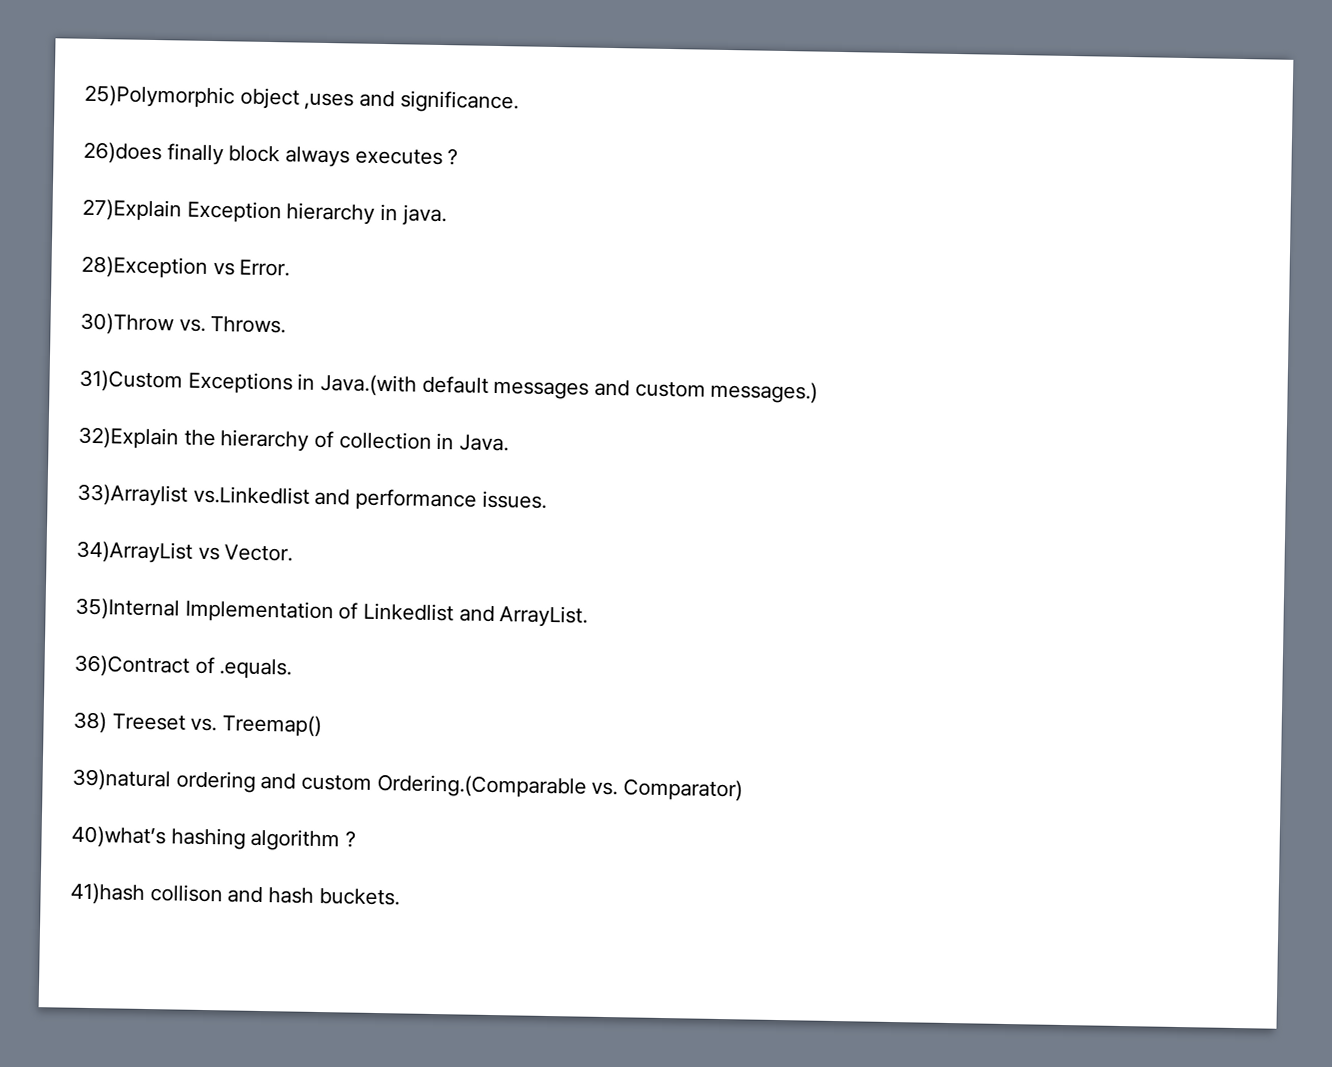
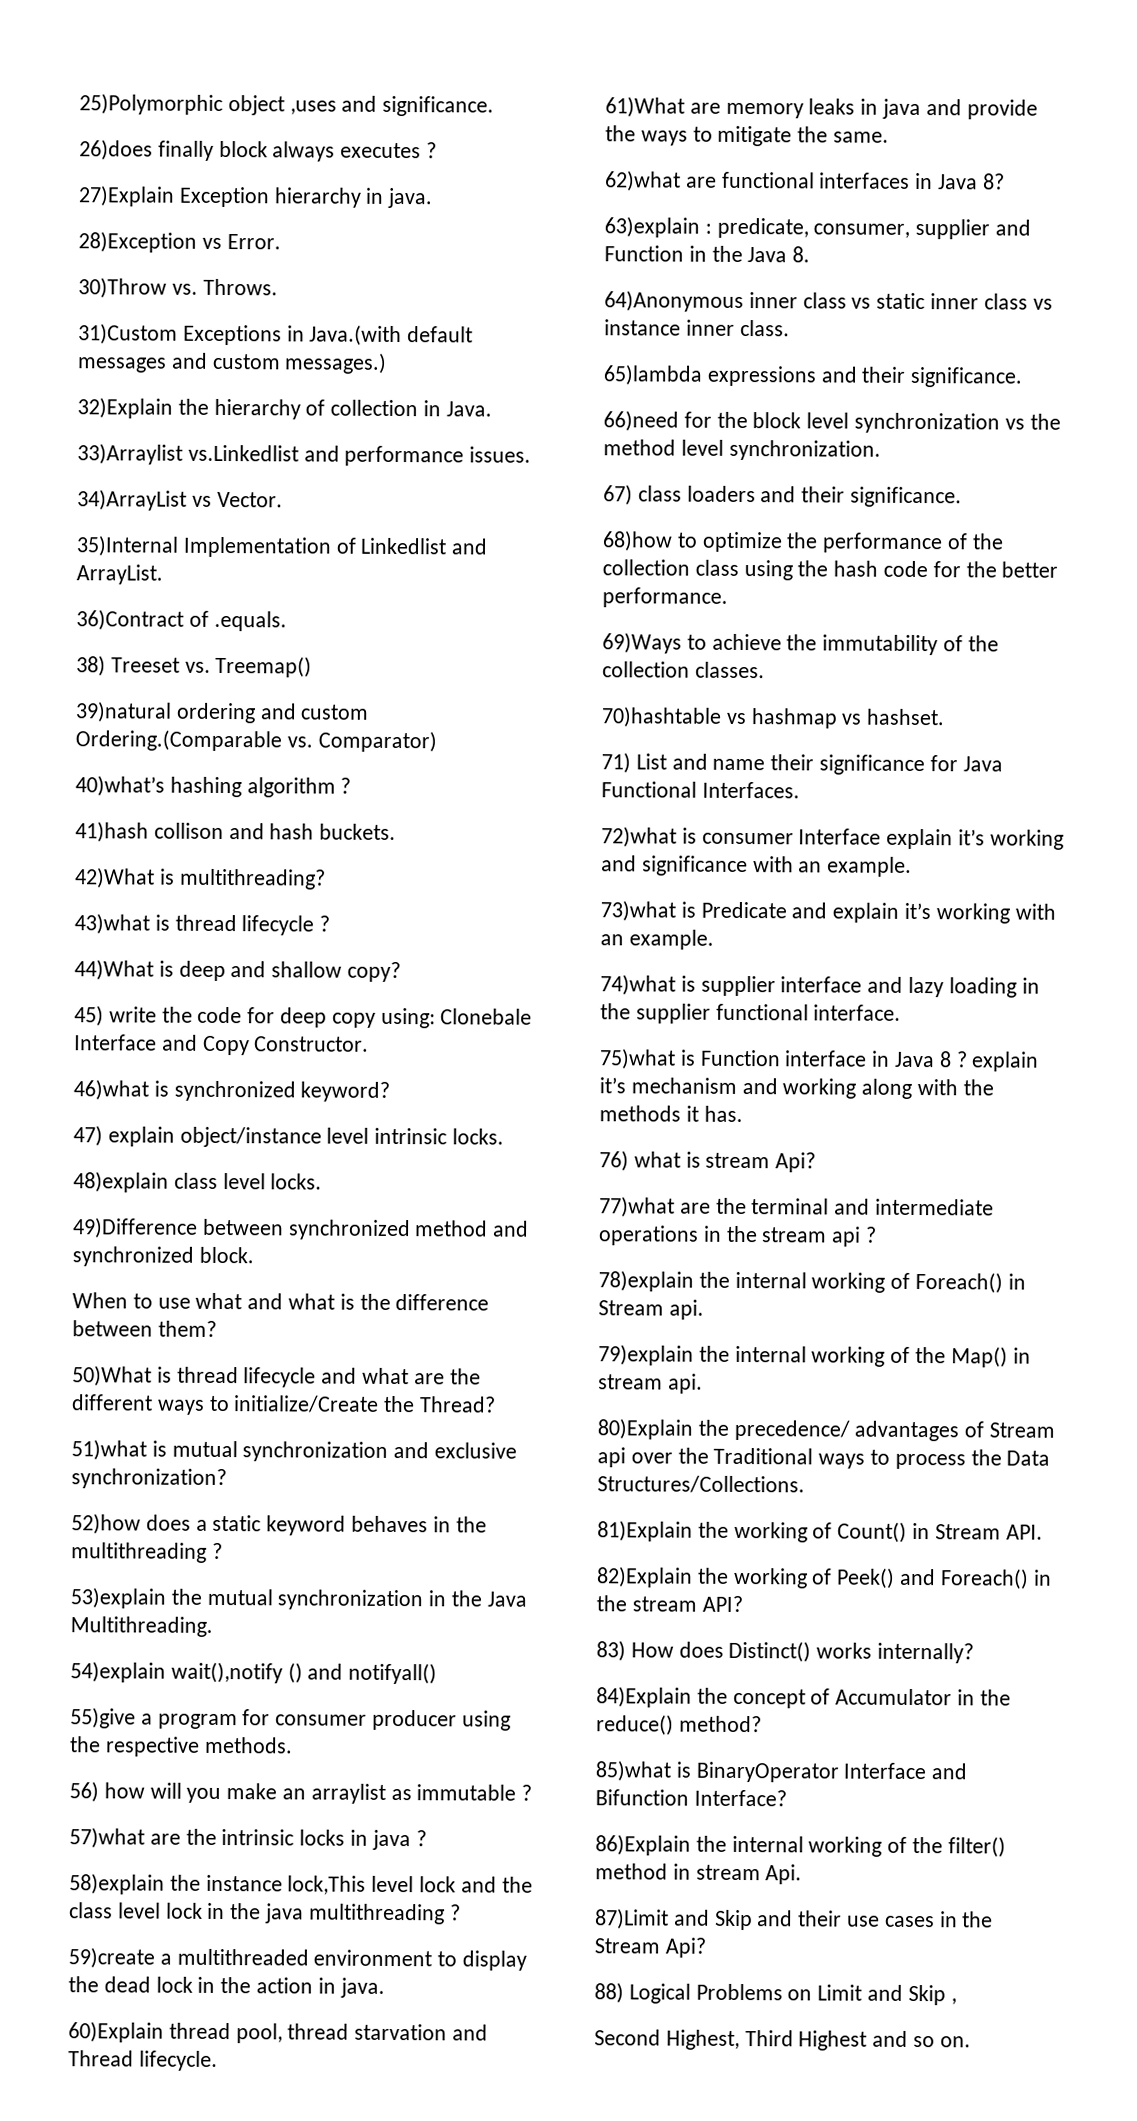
+ 42)What is multithreading?
+ 43)what is thread lifecycle ?
+ 44)What is deep and shallow copy?
+ 45) write the code for deep copy using: Clonebale Interface and Copy Constructor.
+ 46)what is synchronized keyword?
+ 47) explain object/instance level intrinsic locks.
+ 48)explain class level locks.
+ 49)Difference between synchronized method and synchronized block.
+ When to use what and what is the difference between them?
+ 50)What is thread lifecycle and what are the different ways to initialize/Create the Thread?
+ 51)what is mutual synchronization and exclusive synchronization?
+ 52)how does a static keyword behaves in the multithreading ?
+ 53)explain the mutual synchronization in the Java Multithreading.
+ 54)explain wait(),notify () and notifyall()
+ 55)give a program for consumer producer using the respective methods.
+ 56) how will you make an arraylist as immutable ?
+ 57)what are the intrinsic locks in java ?
+ 58)explain the instance lock,This level lock and the class level lock in the java multithreading ?
+ 59)create a multithreaded environment to display the dead lock in the action in java.
+ 60)Explain thread pool, thread starvation and Thread lifecycle.
+ 61)What are memory leaks in java and provide the ways to mitigate the same.
+ 62)what are functional interfaces in Java 8?
+ 63)explain : predicate, consumer, supplier and Function in the Java 8.
+ 64)Anonymous inner class vs static inner class vs instance inner class.
+ 65)lambda expressions and their significance.
+ 66)need for the block level synchronization vs the method level synchronization.
+ 67) class loaders and their significance.
+ 68)how to optimize the performance of the collection class using the hash code for the better performance.
+ 69)Ways to achieve the immutability of the collection classes.
+ 70)hashtable vs hashmap vs hashset.
+ 71) List and name their significance for Java Functional Interfaces.
+ 72)what is consumer Interface explain it’s working and significance with an example.
+ 73)what is Predicate and explain it’s working with an example.
+ 74)what is supplier interface and lazy loading in the supplier functional interface.
+ 75)what is Function interface in Java 8 ? explain it’s mechanism and working along with the methods it has.
+ 76) what is stream Api?
+ 77)what are the terminal and intermediate operations in the stream api ?
+ 78)explain the internal working of Foreach() in Stream api.
+ 79)explain the internal working of the Map() in stream api.
+ 80)Explain the precedence/ advantages of Stream api over the Traditional ways to process the Data Structures/Collections.
+ 81)Explain the working of Count() in Stream API.
+ 82)Explain the working of Peek() and Foreach() in the stream API?
+ 83) How does Distinct() works internally?
+ 84)Explain the concept of Accumulator in the reduce() method?
+ 85)what is BinaryOperator Interface and Bifunction Interface?
+ 86)Explain the internal working of the filter() method in stream Api.
+ 87)Limit and Skip and their use cases in the Stream Api?
+ 88) Logical Problems on Limit and Skip ,
+ Second Highest, Third Highest and so on.

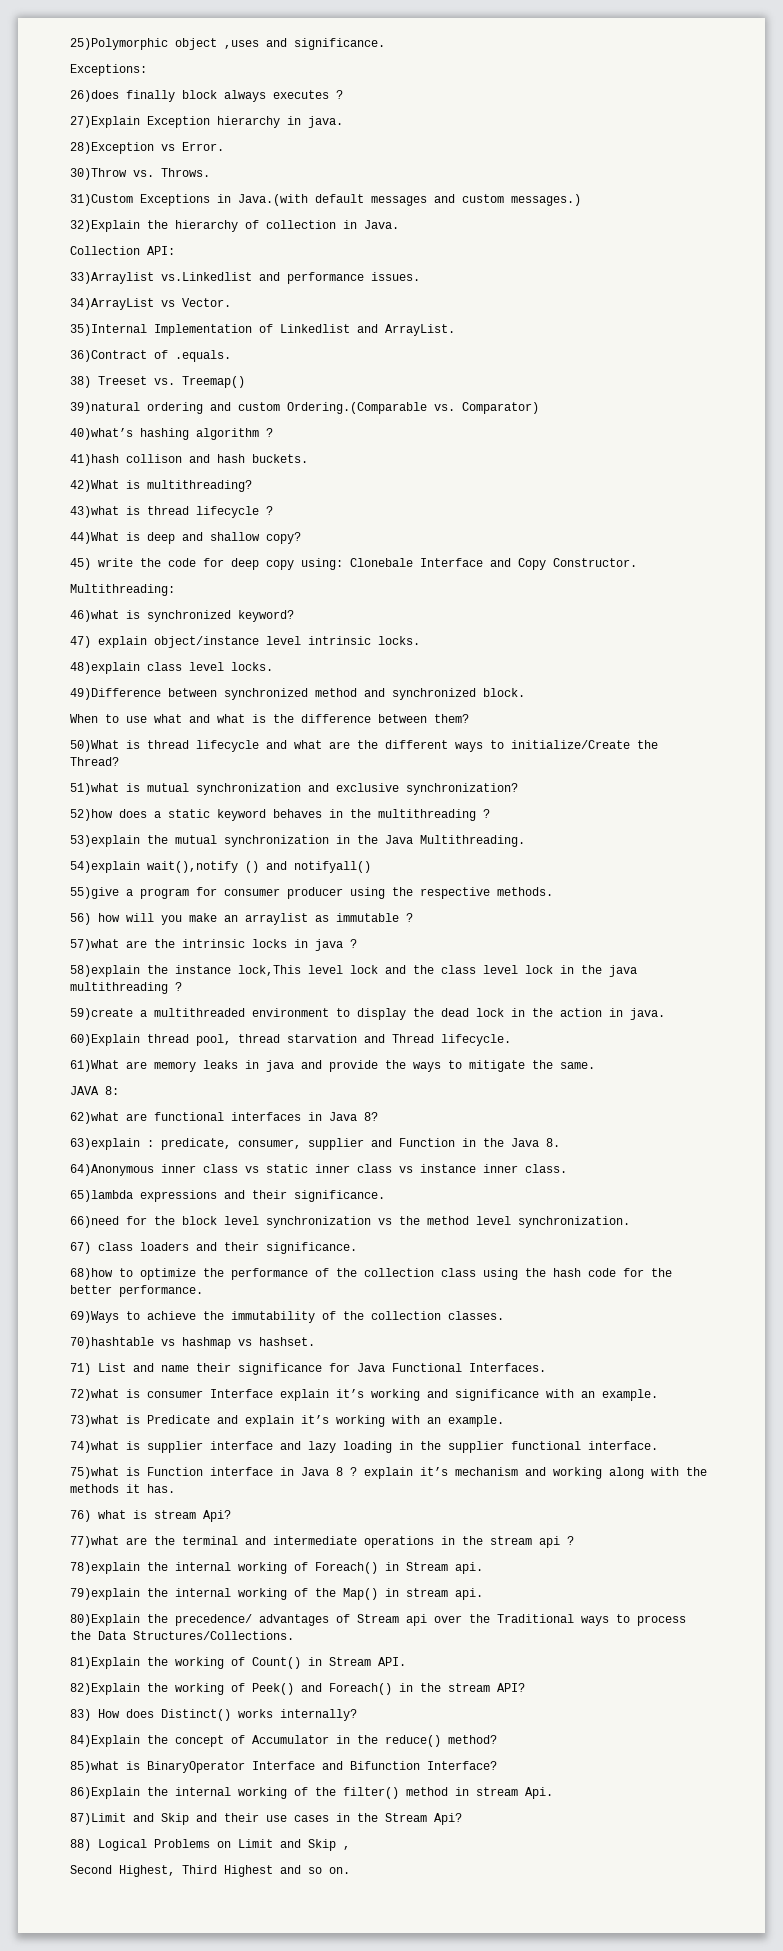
+ Exceptions:
+ Collection API:
+ Multithreading:
+ JAVA 8:

